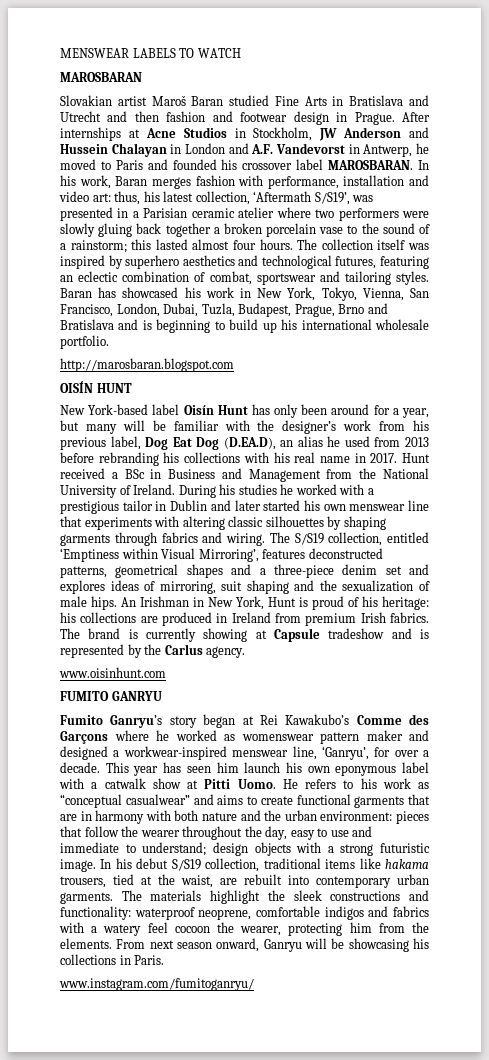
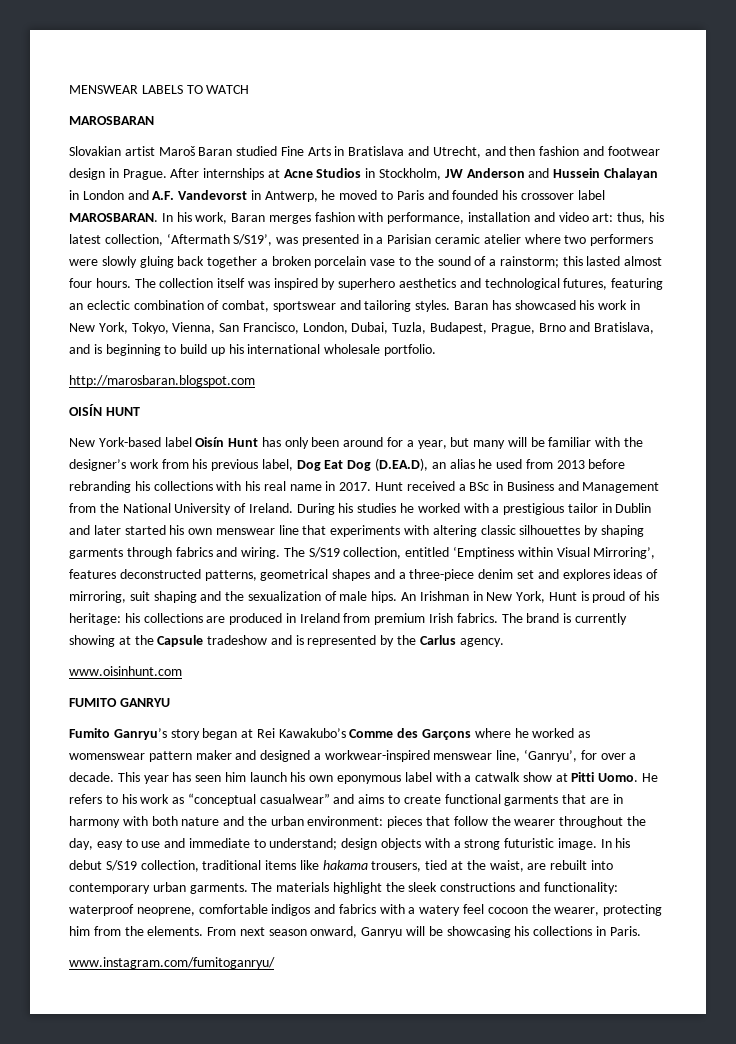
- Slovakian artist Maroš Baran studied Fine Arts in Bratislava and Utrecht and then fashion and footwear design in Prague.
+ Slovakian artist Maroš Baran studied Fine Arts in Bratislava and Utrecht, and then fashion and footwear design in Prague.
- Baran has showcased his work in New York, Tokyo, Vienna, San Francisco, London, Dubai, Tuzla, Budapest, Prague, Brno and Bratislava and is beginning to build up his international wholesale portfolio.
+ Baran has showcased his work in New York, Tokyo, Vienna, San Francisco, London, Dubai, Tuzla, Budapest, Prague, Brno and Bratislava, and is beginning to build up his international wholesale portfolio.
- The brand is currently showing at Capsule tradeshow and is represented by the Carlus agency.
+ The brand is currently showing at the Capsule tradeshow and is represented by the Carlus agency.

